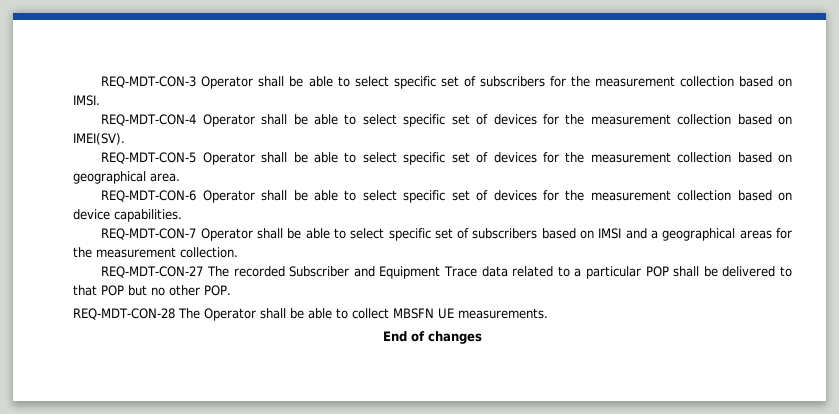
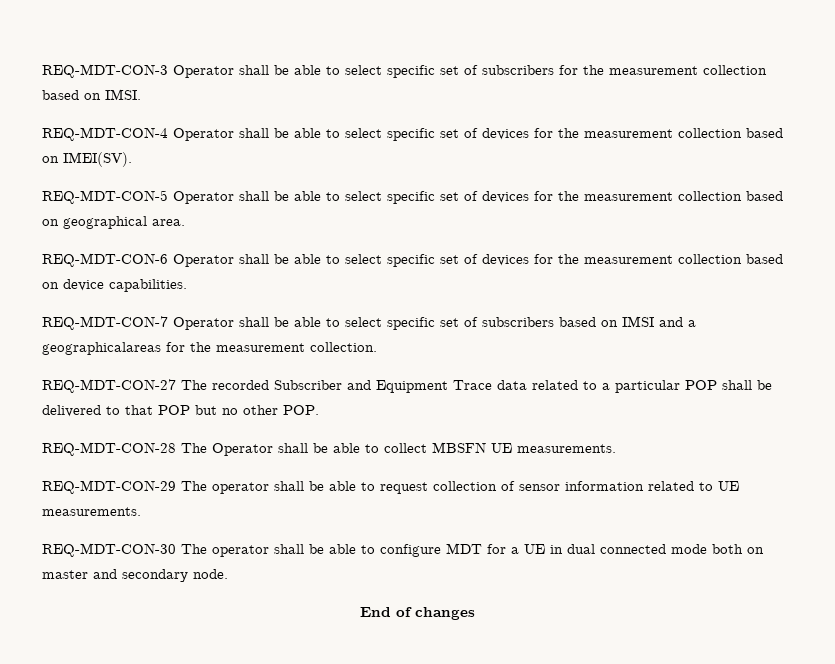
- REQ-MDT-CON-7 Operator shall be able to select specific set of subscribers based on IMSI and a geographical areas for the measurement collection.
+ REQ-MDT-CON-7 Operator shall be able to select specific set of subscribers based on IMSI and a geographicalareas for the measurement collection.
+ REQ-MDT-CON-29 The operator shall be able to request collection of sensor information related to UE measurements.
+ REQ-MDT-CON-30 The operator shall be able to configure MDT for a UE in dual connected mode both on master and secondary node.

